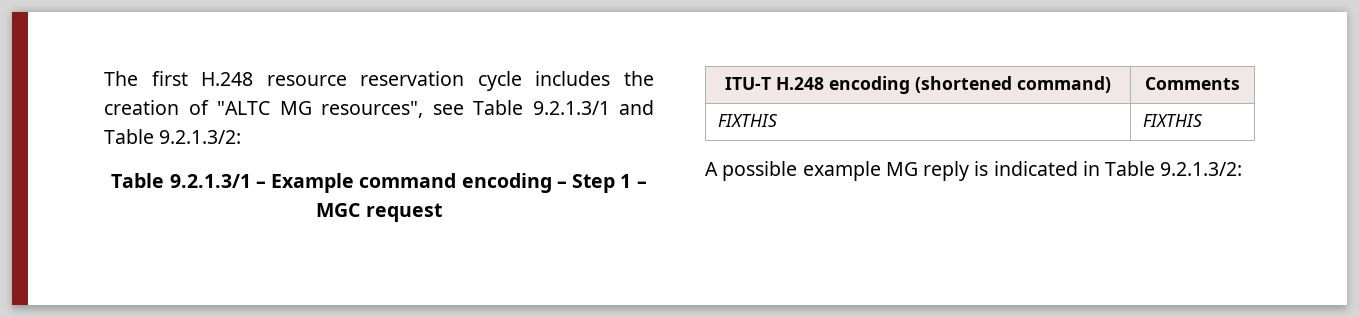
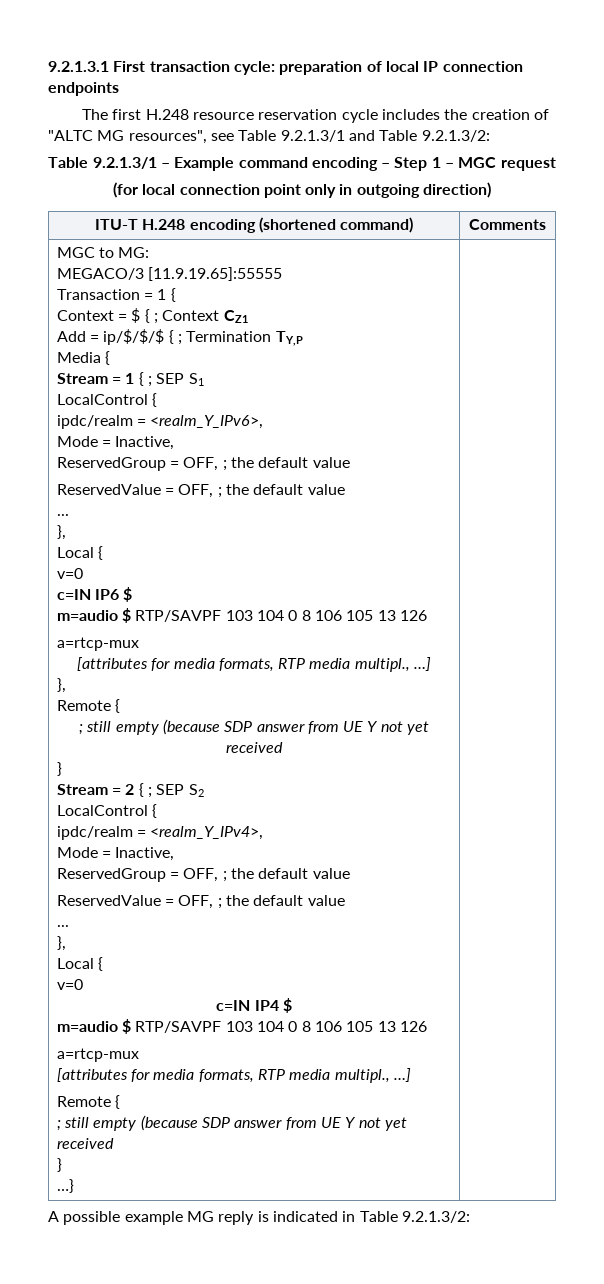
+ 9.2.1.3.1 First transaction cycle: preparation of local IP connection endpoints
+ (for local connection point only in outgoing direction)
- FIXTHIS | FIXTHIS
+ MGC to MG:
+ MEGACO/3 [11.9.19.65]:55555
+ Transaction = 1 {
+ Context = $ { ; Context CZ1
+ Add = ip/$/$/$ { ; Termination TY,P
+ Media {
+ Stream = 1 { ; SEP S1
+ LocalControl {
+ ipdc/realm = <realm_Y_IPv6>,
+ Mode = Inactive,
+ ReservedGroup = OFF, ; the default value
+ ReservedValue = OFF, ; the default value
+ ...
+ },
+ Local {
+ v=0
+ c=IN IP6 $
+ m=audio $ RTP/SAVPF 103 104 0 8 106 105 13 126
+ a=rtcp-mux
+ [attributes for media formats, RTP media multipl., …]
+ },
+ Remote {
+ ; still empty (because SDP answer from UE Y not yet received
+ }
+ Stream = 2 { ; SEP S2
+ LocalControl {
+ ipdc/realm = <realm_Y_IPv4>,
+ Mode = Inactive,
+ ReservedGroup = OFF, ; the default value
+ ReservedValue = OFF, ; the default value
+ ...
+ },
+ Local {
+ v=0
+ c=IN IP4 $
+ m=audio $ RTP/SAVPF 103 104 0 8 106 105 13 126
+ a=rtcp-mux
+ [attributes for media formats, RTP media multipl., …]
+ Remote {
+ ; still empty (because SDP answer from UE Y not yet received
+ }
+ …}

